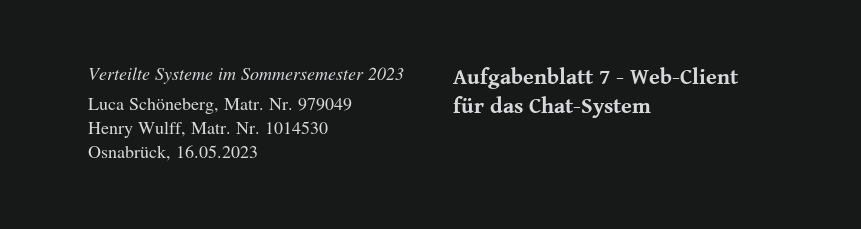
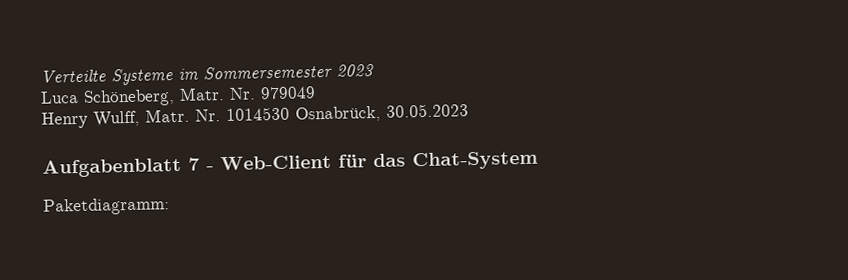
- Nr. 1014530 Osnabrück, 16.05.2023
+ Nr. 1014530 Osnabrück, 30.05.2023
+ Paketdiagramm:

